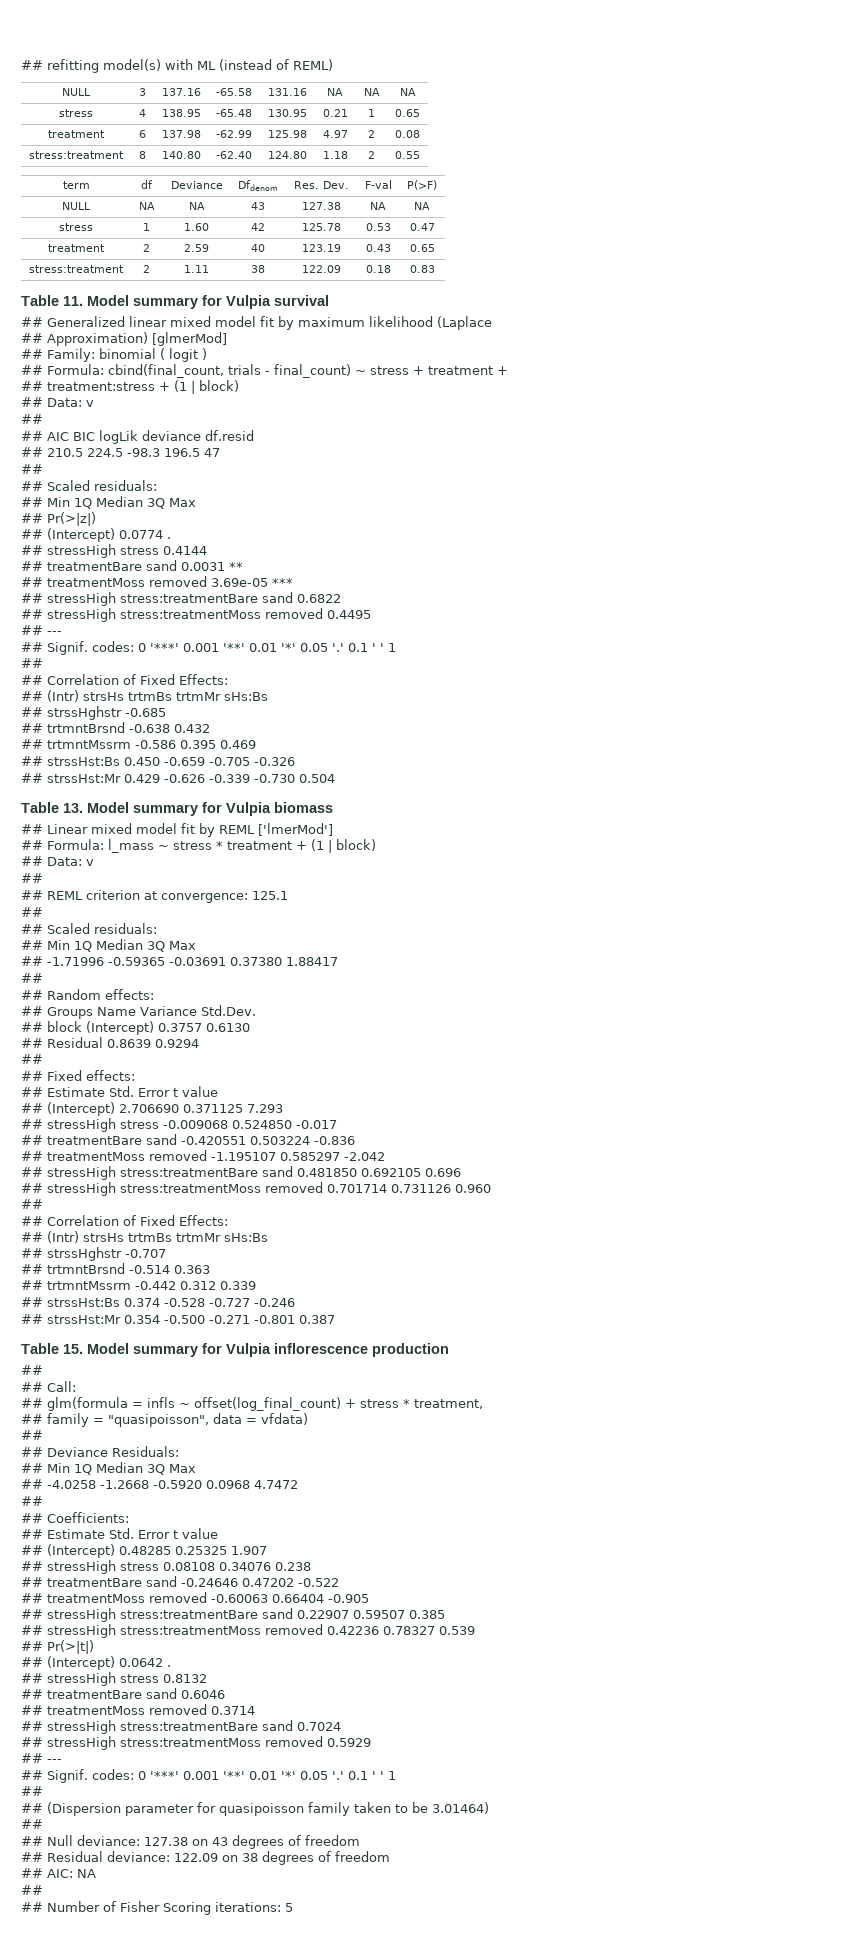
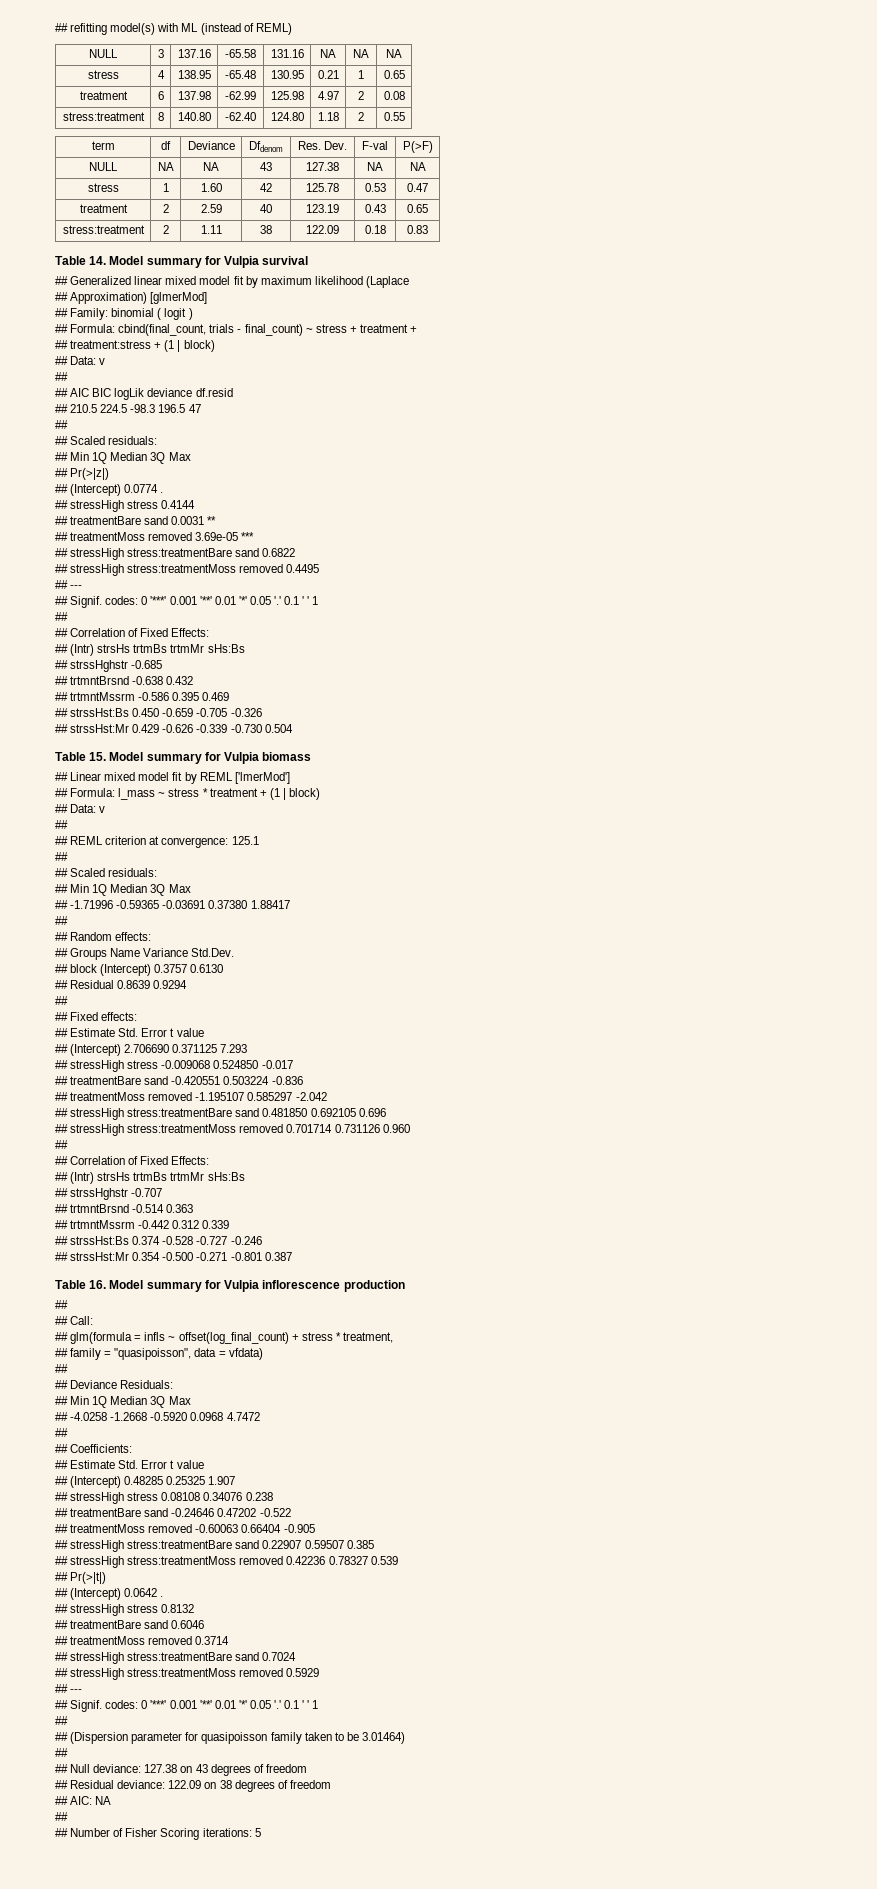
- Table 11. Model summary for Vulpia survival
+ Table 14. Model summary for Vulpia survival
- Table 13. Model summary for Vulpia biomass
+ Table 15. Model summary for Vulpia biomass
- Table 15. Model summary for Vulpia inflorescence production
+ Table 16. Model summary for Vulpia inflorescence production

